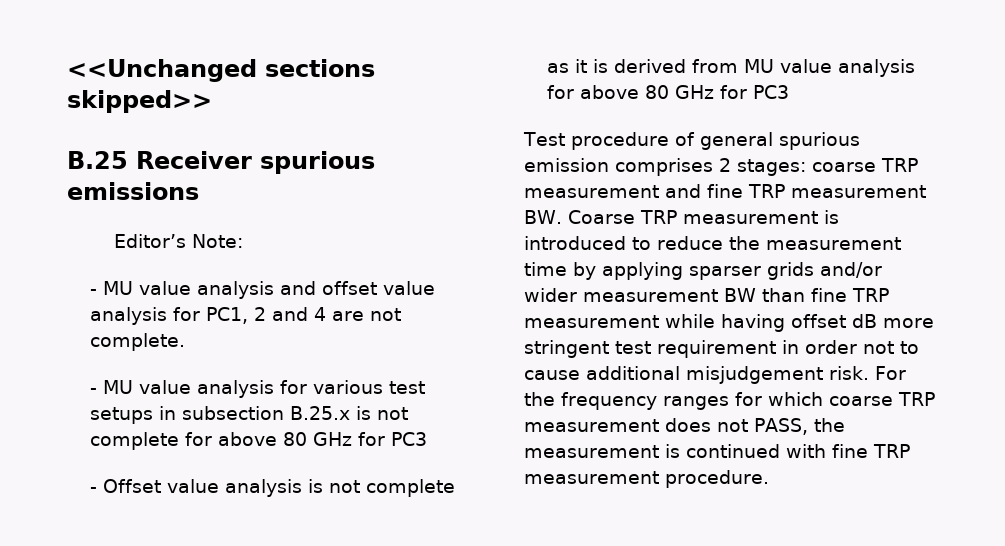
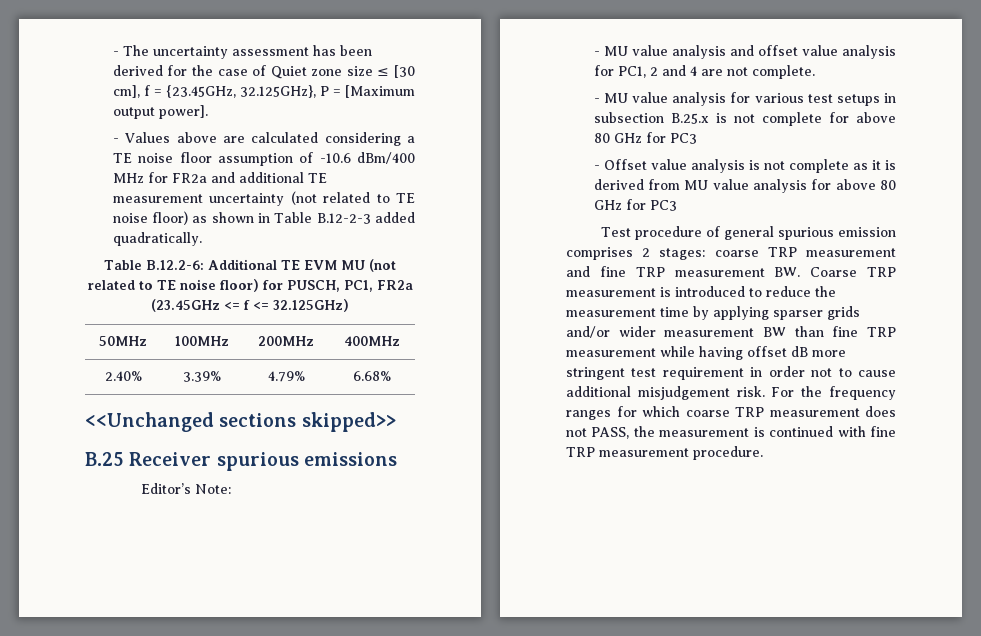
+ - The uncertainty assessment has been derived for the case of Quiet zone size ≤ [30 cm], f = {23.45GHz, 32.125GHz}, P = [Maximum output power].
+ - Values above are calculated considering a TE noise floor assumption of -10.6 dBm/400 MHz for FR2a and additional TE measurement uncertainty (not related to TE noise floor) as shown in Table B.12-2-3 added quadratically.
+ Table B.12.2-6: Additional TE EVM MU (not related to TE noise floor) for PUSCH, PC1, FR2a (23.45GHz <= f <= 32.125GHz)
+ 50MHz | 100MHz | 200MHz | 400MHz
+ 2.40% | 3.39% | 4.79% | 6.68%

